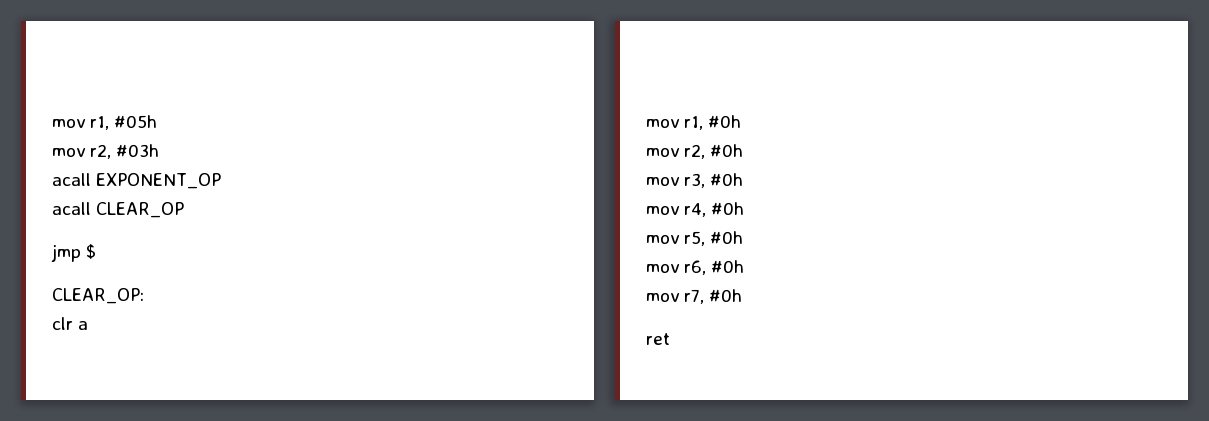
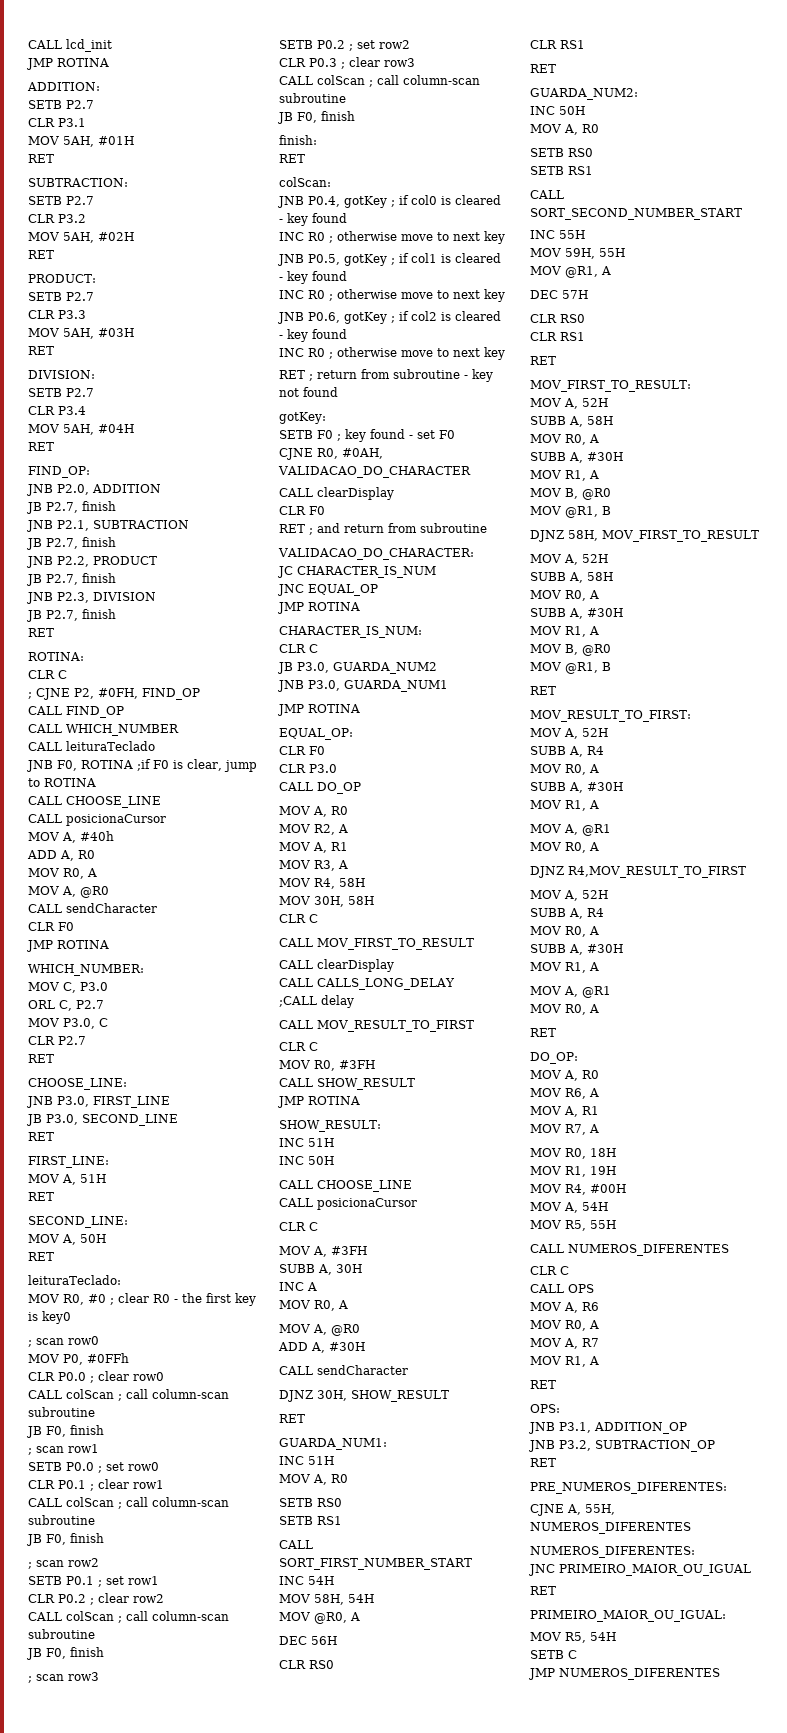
- mov r1, #05h
- mov r2, #03h
- acall EXPONENT_OP
- acall CLEAR_OP
- jmp $
- CLEAR_OP:
- clr a
- mov r1, #0h
- mov r2, #0h
- mov r3, #0h
- mov r4, #0h
- mov r5, #0h
- mov r6, #0h
- mov r7, #0h
- ret
+ CALL lcd_init
+ JMP ROTINA
+ ADDITION:
+ SETB P2.7
+ CLR P3.1
+ MOV 5AH, #01H
+ RET
+ SUBTRACTION:
+ SETB P2.7
+ CLR P3.2
+ MOV 5AH, #02H
+ RET
+ PRODUCT:
+ SETB P2.7
+ CLR P3.3
+ MOV 5AH, #03H
+ RET
+ DIVISION:
+ SETB P2.7
+ CLR P3.4
+ MOV 5AH, #04H
+ RET
+ FIND_OP:
+ JNB P2.0, ADDITION
+ JB P2.7, finish
+ JNB P2.1, SUBTRACTION
+ JB P2.7, finish
+ JNB P2.2, PRODUCT
+ JB P2.7, finish
+ JNB P2.3, DIVISION
+ JB P2.7, finish
+ RET
+ ROTINA:
+ CLR C
+ ; CJNE P2, #0FH, FIND_OP
+ CALL FIND_OP
+ CALL WHICH_NUMBER
+ CALL leituraTeclado
+ JNB F0, ROTINA ;if F0 is clear, jump to ROTINA
+ CALL CHOOSE_LINE
+ CALL posicionaCursor
+ MOV A, #40h
+ ADD A, R0
+ MOV R0, A
+ MOV A, @R0
+ CALL sendCharacter
+ CLR F0
+ JMP ROTINA
+ WHICH_NUMBER:
+ MOV C, P3.0
+ ORL C, P2.7
+ MOV P3.0, C
+ CLR P2.7
+ RET
+ CHOOSE_LINE:
+ JNB P3.0, FIRST_LINE
+ JB P3.0, SECOND_LINE
+ RET
+ FIRST_LINE:
+ MOV A, 51H
+ RET
+ SECOND_LINE:
+ MOV A, 50H
+ RET
+ leituraTeclado:
+ MOV R0, #0 ; clear R0 - the first key is key0
+ ; scan row0
+ MOV P0, #0FFh
+ CLR P0.0 ; clear row0
+ CALL colScan ; call column-scan subroutine
+ JB F0, finish
+ ; scan row1
+ SETB P0.0 ; set row0
+ CLR P0.1 ; clear row1
+ CALL colScan ; call column-scan subroutine
+ JB F0, finish
+ ; scan row2
+ SETB P0.1 ; set row1
+ CLR P0.2 ; clear row2
+ CALL colScan ; call column-scan subroutine
+ JB F0, finish
+ ; scan row3
+ SETB P0.2 ; set row2
+ CLR P0.3 ; clear row3
+ CALL colScan ; call column-scan subroutine
+ JB F0, finish
+ finish:
+ RET
+ colScan:
+ JNB P0.4, gotKey ; if col0 is cleared - key found
+ INC R0 ; otherwise move to next key
+ JNB P0.5, gotKey ; if col1 is cleared - key found
+ INC R0 ; otherwise move to next key
+ JNB P0.6, gotKey ; if col2 is cleared - key found
+ INC R0 ; otherwise move to next key
+ RET ; return from subroutine - key not found
+ gotKey:
+ SETB F0 ; key found - set F0
+ CJNE R0, #0AH, VALIDACAO_DO_CHARACTER
+ CALL clearDisplay
+ CLR F0
+ RET ; and return from subroutine
+ VALIDACAO_DO_CHARACTER:
+ JC CHARACTER_IS_NUM
+ JNC EQUAL_OP
+ JMP ROTINA
+ CHARACTER_IS_NUM:
+ CLR C
+ JB P3.0, GUARDA_NUM2
+ JNB P3.0, GUARDA_NUM1
+ JMP ROTINA
+ EQUAL_OP:
+ CLR F0
+ CLR P3.0
+ CALL DO_OP
+ MOV A, R0
+ MOV R2, A
+ MOV A, R1
+ MOV R3, A
+ MOV R4, 58H
+ MOV 30H, 58H
+ CLR C
+ CALL MOV_FIRST_TO_RESULT
+ CALL clearDisplay
+ CALL CALLS_LONG_DELAY
+ ;CALL delay
+ CALL MOV_RESULT_TO_FIRST
+ CLR C
+ MOV R0, #3FH
+ CALL SHOW_RESULT
+ JMP ROTINA
+ SHOW_RESULT:
+ INC 51H
+ INC 50H
+ CALL CHOOSE_LINE
+ CALL posicionaCursor
+ CLR C
+ MOV A, #3FH
+ SUBB A, 30H
+ INC A
+ MOV R0, A
+ MOV A, @R0
+ ADD A, #30H
+ CALL sendCharacter
+ DJNZ 30H, SHOW_RESULT
+ RET
+ GUARDA_NUM1:
+ INC 51H
+ MOV A, R0
+ SETB RS0
+ SETB RS1
+ CALL SORT_FIRST_NUMBER_START
+ INC 54H
+ MOV 58H, 54H
+ MOV @R0, A
+ DEC 56H
+ CLR RS0
+ CLR RS1
+ RET
+ GUARDA_NUM2:
+ INC 50H
+ MOV A, R0
+ SETB RS0
+ SETB RS1
+ CALL SORT_SECOND_NUMBER_START
+ INC 55H
+ MOV 59H, 55H
+ MOV @R1, A
+ DEC 57H
+ CLR RS0
+ CLR RS1
+ RET
+ MOV_FIRST_TO_RESULT:
+ MOV A, 52H
+ SUBB A, 58H
+ MOV R0, A
+ SUBB A, #30H
+ MOV R1, A
+ MOV B, @R0
+ MOV @R1, B
+ DJNZ 58H, MOV_FIRST_TO_RESULT
+ MOV A, 52H
+ SUBB A, 58H
+ MOV R0, A
+ SUBB A, #30H
+ MOV R1, A
+ MOV B, @R0
+ MOV @R1, B
+ RET
+ MOV_RESULT_TO_FIRST:
+ MOV A, 52H
+ SUBB A, R4
+ MOV R0, A
+ SUBB A, #30H
+ MOV R1, A
+ MOV A, @R1
+ MOV R0, A
+ DJNZ R4,MOV_RESULT_TO_FIRST
+ MOV A, 52H
+ SUBB A, R4
+ MOV R0, A
+ SUBB A, #30H
+ MOV R1, A
+ MOV A, @R1
+ MOV R0, A
+ RET
+ DO_OP:
+ MOV A, R0
+ MOV R6, A
+ MOV A, R1
+ MOV R7, A
+ MOV R0, 18H
+ MOV R1, 19H
+ MOV R4, #00H
+ MOV A, 54H
+ MOV R5, 55H
+ CALL NUMEROS_DIFERENTES
+ CLR C
+ CALL OPS
+ MOV A, R6
+ MOV R0, A
+ MOV A, R7
+ MOV R1, A
+ RET
+ OPS:
+ JNB P3.1, ADDITION_OP
+ JNB P3.2, SUBTRACTION_OP
+ RET
+ PRE_NUMEROS_DIFERENTES:
+ CJNE A, 55H, NUMEROS_DIFERENTES
+ NUMEROS_DIFERENTES:
+ JNC PRIMEIRO_MAIOR_OU_IGUAL
+ RET
+ PRIMEIRO_MAIOR_OU_IGUAL:
+ MOV R5, 54H
+ SETB C
+ JMP NUMEROS_DIFERENTES

